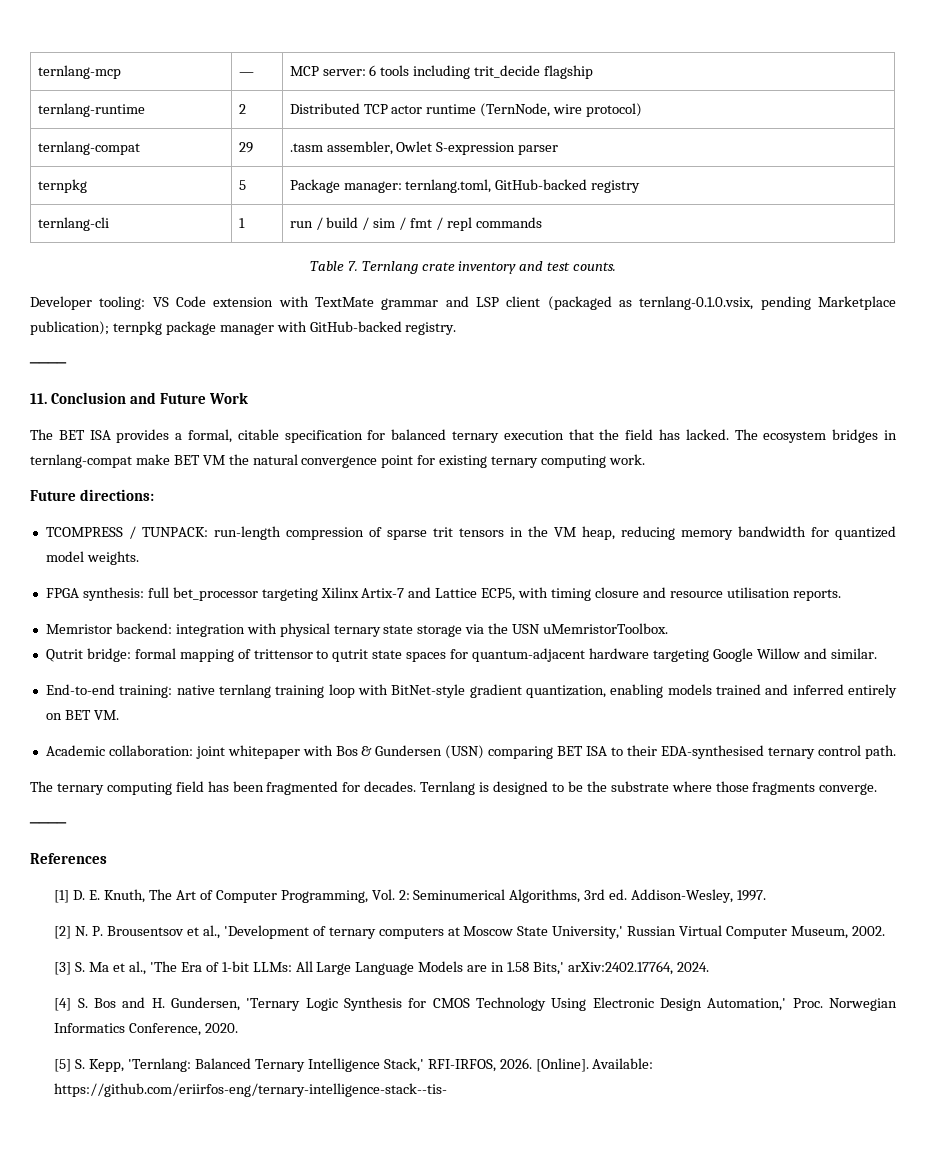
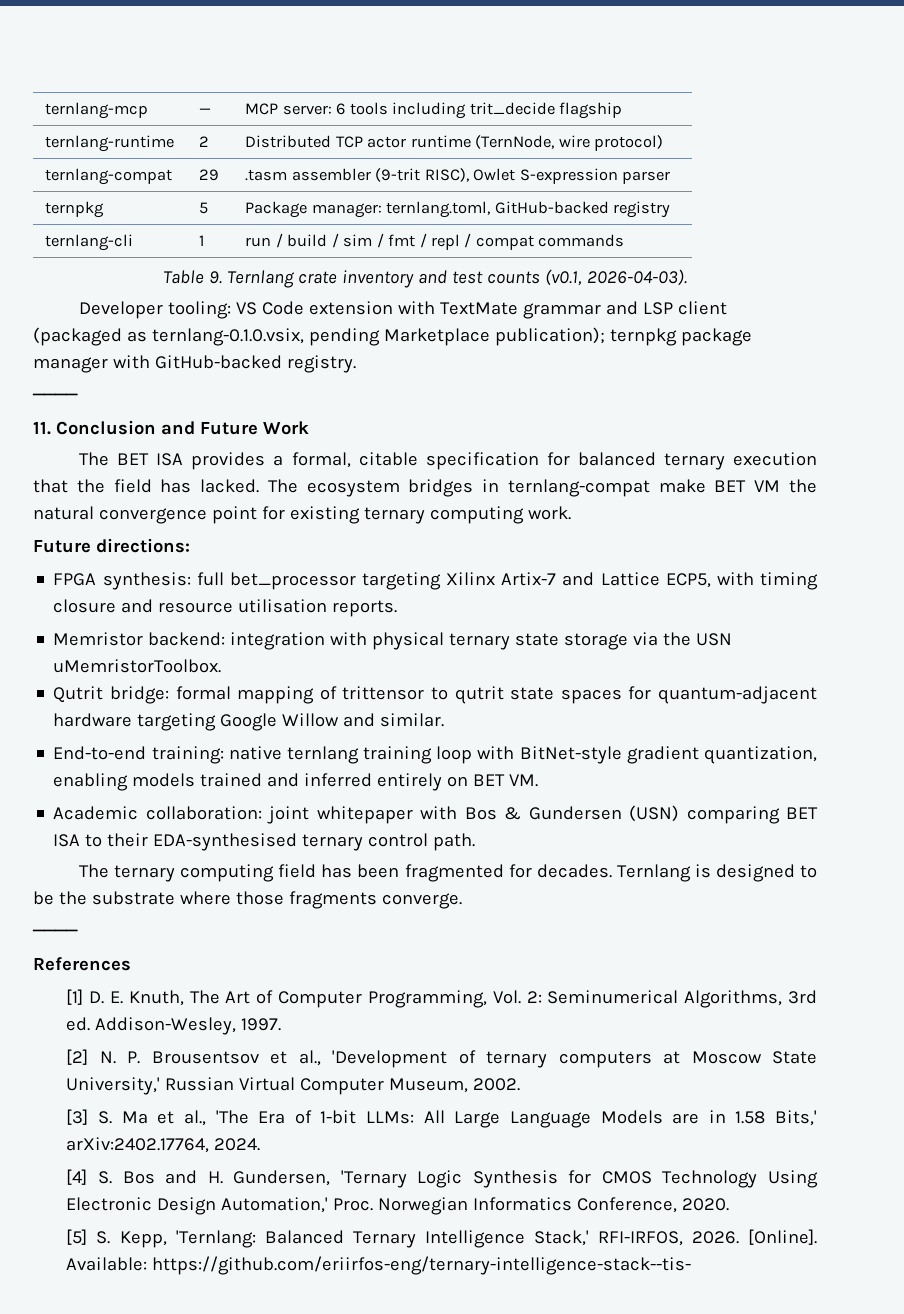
- ternlang-compat | 29 | .tasm assembler, Owlet S-expression parser
+ ternlang-compat | 29 | .tasm assembler (9-trit RISC), Owlet S-expression parser
- ternlang-cli | 1 | run / build / sim / fmt / repl commands
+ ternlang-cli | 1 | run / build / sim / fmt / repl / compat commands
- Table 7. Ternlang crate inventory and test counts.
+ Table 9. Ternlang crate inventory and test counts (v0.1, 2026-04-03).
- TCOMPRESS / TUNPACK: run-length compression of sparse trit tensors in the VM heap, reducing memory bandwidth for quantized model weights.

